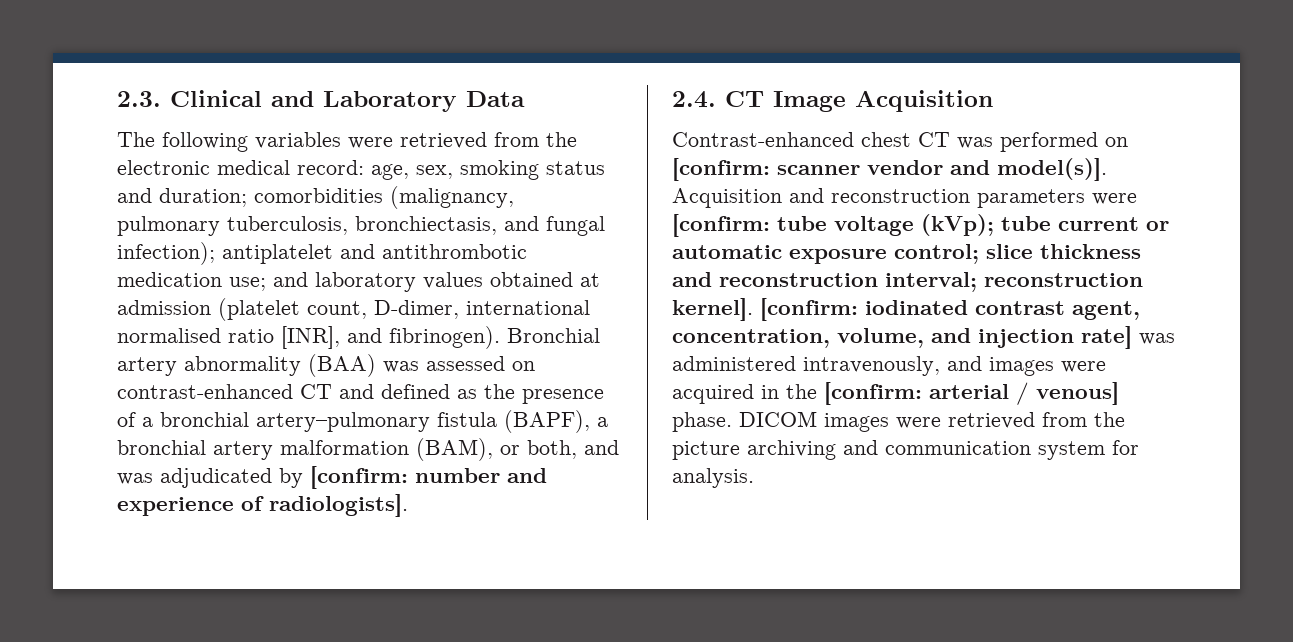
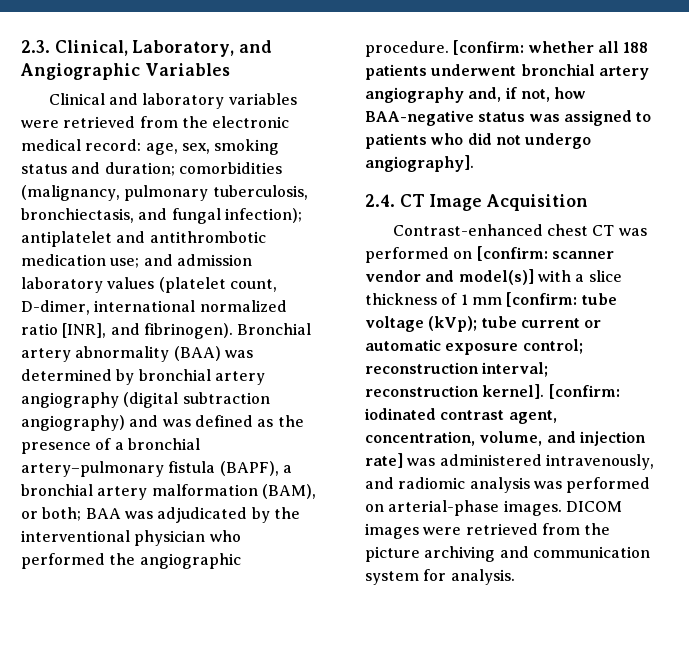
- 2.3. Clinical and Laboratory Data
- The following variables were retrieved from the electronic medical record: age, sex, smoking status and duration; comorbidities (malignancy, pulmonary tuberculosis, bronchiectasis, and fungal infection); antiplatelet and antithrombotic medication use; and laboratory values obtained at admission (platelet count, D-dimer, international normalised ratio [INR], and fibrinogen).
+ 2.3. Clinical, Laboratory, and Angiographic Variables
+ Clinical and laboratory variables were retrieved from the electronic medical record: age, sex, smoking status and duration; comorbidities (malignancy, pulmonary tuberculosis, bronchiectasis, and fungal infection); antiplatelet and antithrombotic medication use; and admission laboratory values (platelet count, D-dimer, international normalized ratio [INR], and fibrinogen).
- Bronchial artery abnormality (BAA) was assessed on contrast-enhanced CT and defined as the presence of a bronchial artery–pulmonary fistula (BAPF), a bronchial artery malformation (BAM), or both, and was adjudicated by [confirm: number and experience of radiologists].
+ Bronchial artery abnormality (BAA) was determined by bronchial artery angiography (digital subtraction angiography) and was defined as the presence of a bronchial artery–pulmonary fistula (BAPF), a bronchial artery malformation (BAM), or both; BAA was adjudicated by the interventional physician who performed the angiographic procedure. [confirm: whether all 188 patients underwent bronchial artery angiography and, if not, how BAA-negative status was assigned to patients who did not undergo angiography].
- Contrast-enhanced chest CT was performed on [confirm: scanner vendor and model(s)]. Acquisition and reconstruction parameters were [confirm: tube voltage (kVp); tube current or automatic exposure control; slice thickness and reconstruction interval; reconstruction kernel].
+ Contrast-enhanced chest CT was performed on [confirm: scanner vendor and model(s)] with a slice thickness of 1 mm [confirm: tube voltage (kVp); tube current or automatic exposure control; reconstruction interval; reconstruction kernel].
- [confirm: iodinated contrast agent, concentration, volume, and injection rate] was administered intravenously, and images were acquired in the [confirm: arterial / venous] phase.
+ [confirm: iodinated contrast agent, concentration, volume, and injection rate] was administered intravenously, and radiomic analysis was performed on arterial-phase images.

